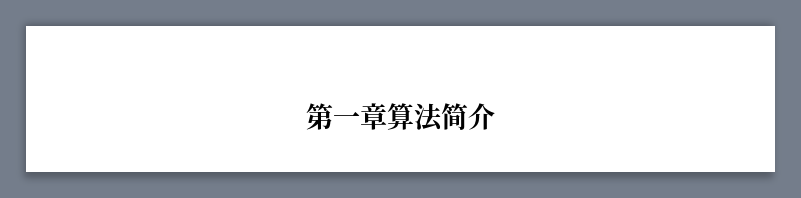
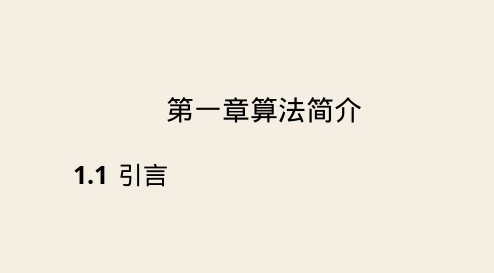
+ 1.1引言

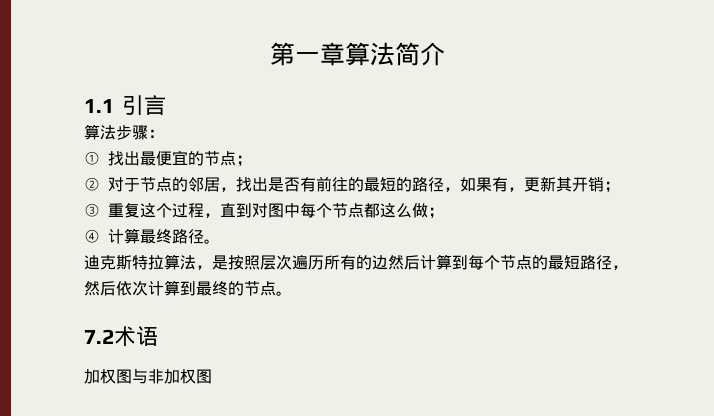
+ 算法步骤：
+ ①找出最便宜的节点；
+ ②对于节点的邻居，找出是否有前往的最短的路径，如果有，更新其开销；
+ ③重复这个过程，直到对图中每个节点都这么做；
+ ④计算最终路径。
+ 迪克斯特拉算法，是按照层次遍历所有的边然后计算到每个节点的最短路径，然后依次计算到最终的节点。
+ 7.2术语
+ 加权图与非加权图

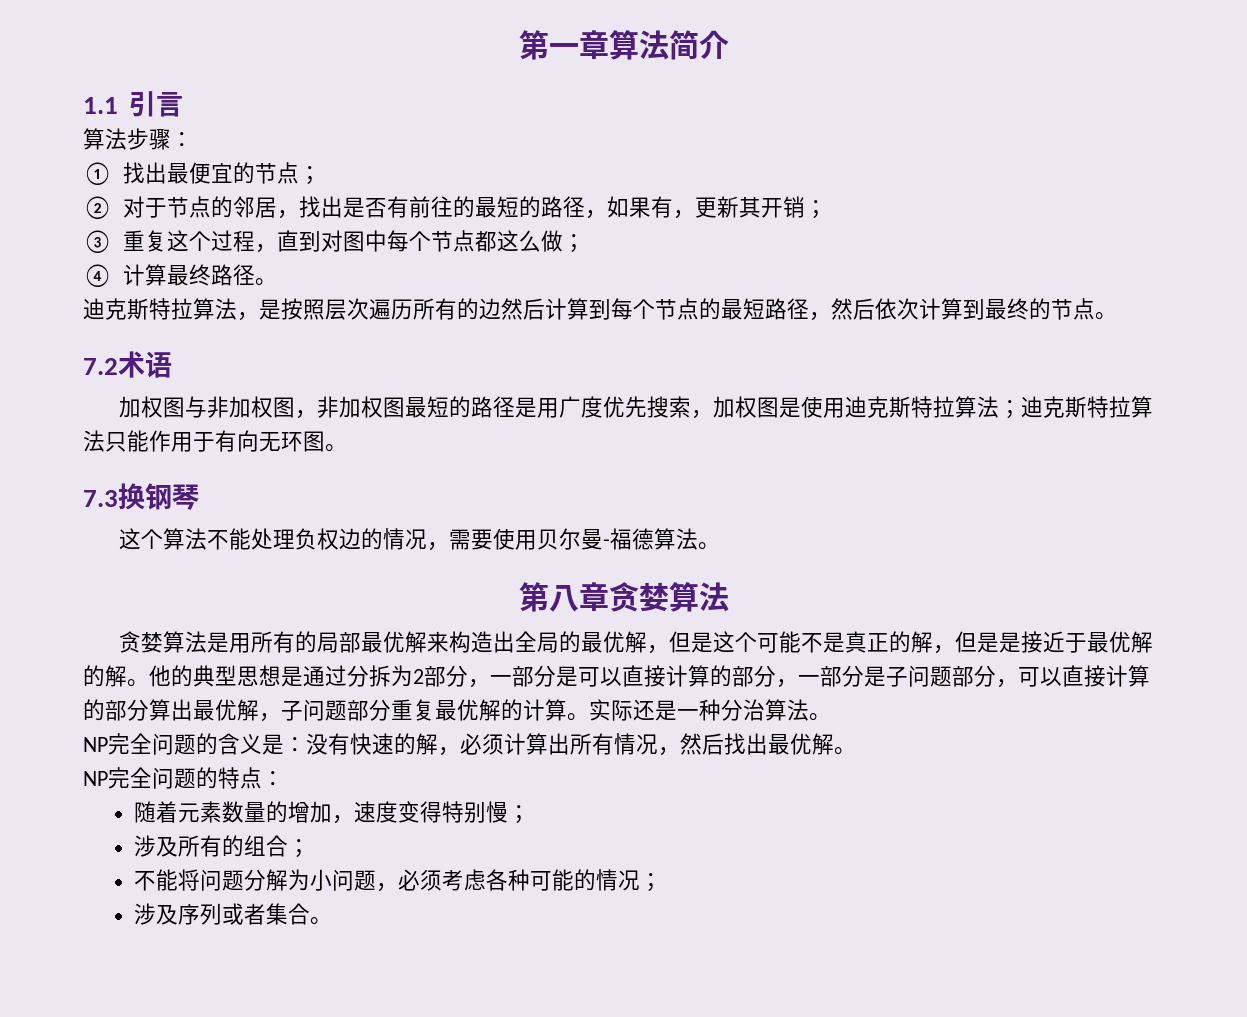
- 加权图与非加权图
+ 加权图与非加权图，非加权图最短的路径是用广度优先搜索，加权图是使用迪克斯特拉算法；迪克斯特拉算法只能作用于有向无环图。
+ 7.3换钢琴
+ 这个算法不能处理负权边的情况，需要使用贝尔曼-福德算法。
+ 第八章贪婪算法
+ 贪婪算法是用所有的局部最优解来构造出全局的最优解，但是这个可能不是真正的解，但是是接近于最优解的解。他的典型思想是通过分拆为2部分，一部分是可以直接计算的部分，一部分是子问题部分，可以直接计算的部分算出最优解，子问题部分重复最优解的计算。实际还是一种分治算法。
+ NP完全问题的含义是：没有快速的解，必须计算出所有情况，然后找出最优解。
+ NP完全问题的特点：
+ 随着元素数量的增加，速度变得特别慢；
+ 涉及所有的组合；
+ 不能将问题分解为小问题，必须考虑各种可能的情况；
+ 涉及序列或者集合。

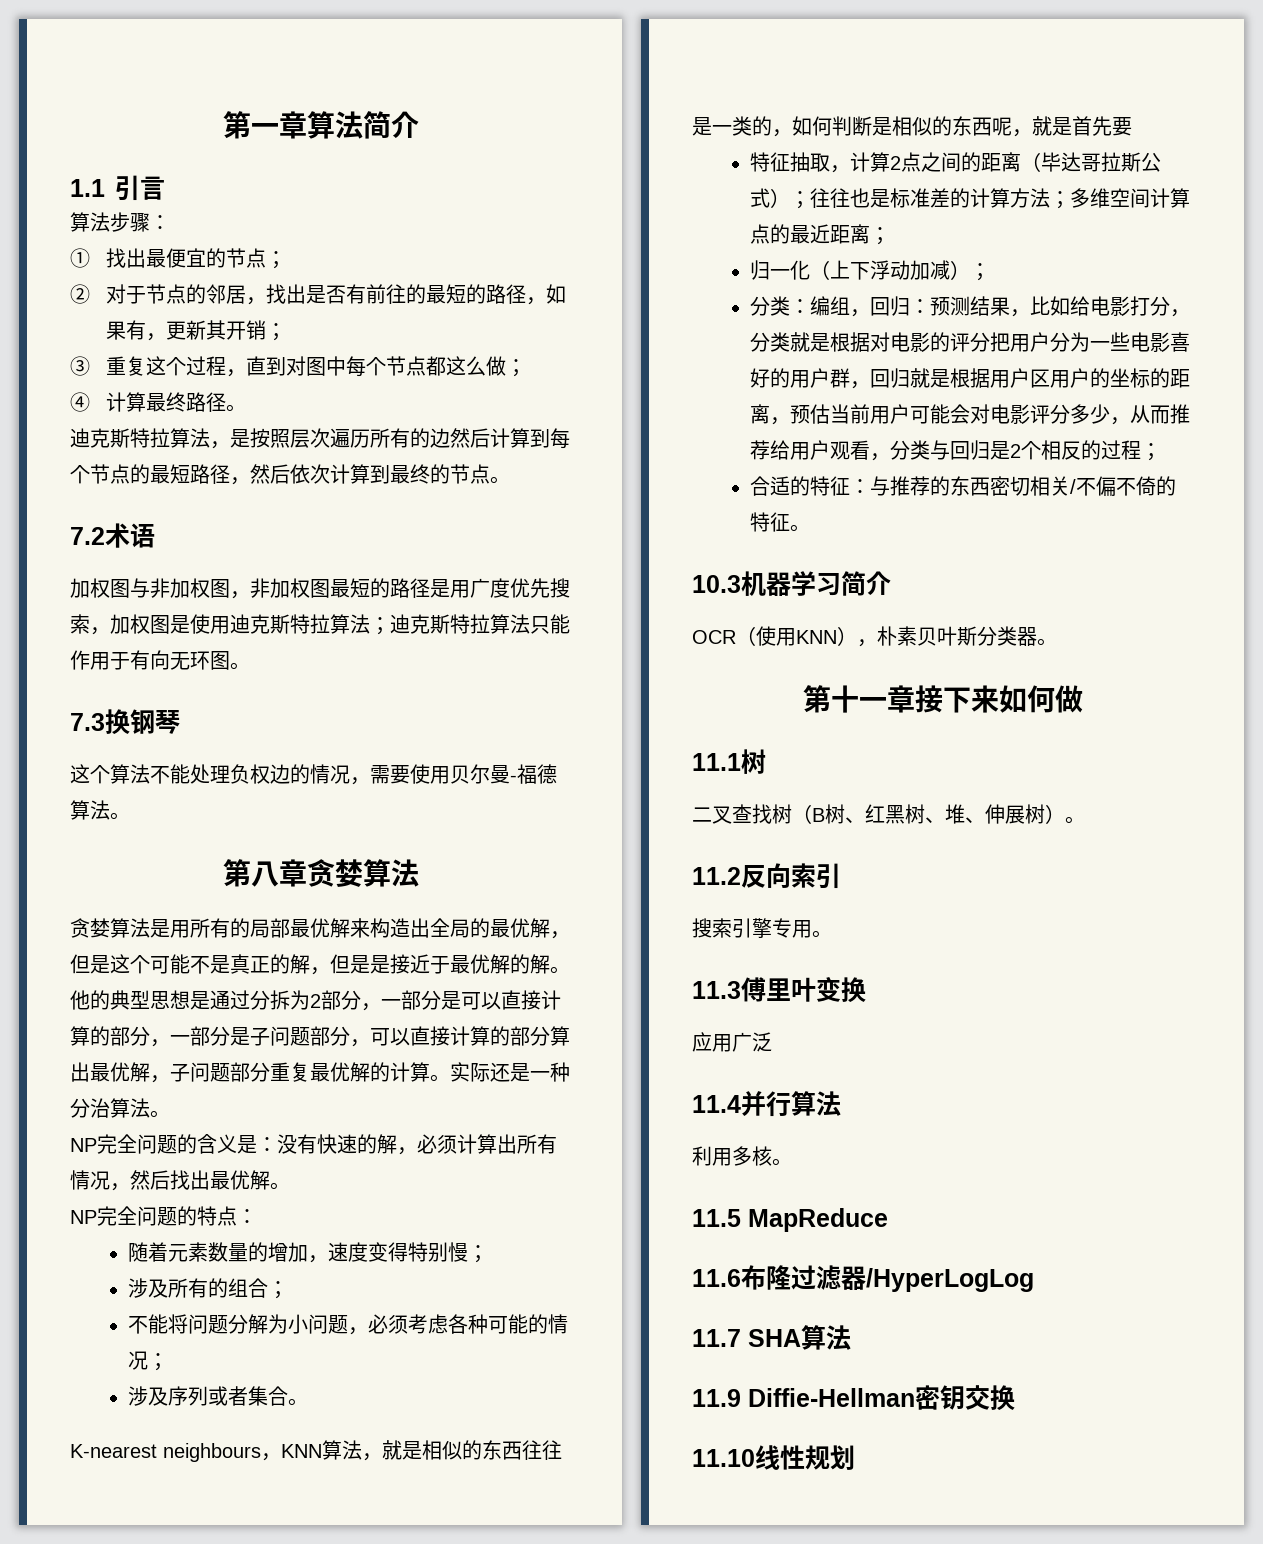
+ K-nearest neighbours，KNN算法，就是相似的东西往往是一类的，如何判断是相似的东西呢，就是首先要
+ 特征抽取，计算2点之间的距离（毕达哥拉斯公式）；往往也是标准差的计算方法；多维空间计算点的最近距离；
+ 归一化（上下浮动加减）；
+ 分类：编组，回归：预测结果，比如给电影打分，分类就是根据对电影的评分把用户分为一些电影喜好的用户群，回归就是根据用户区用户的坐标的距离，预估当前用户可能会对电影评分多少，从而推荐给用户观看，分类与回归是2个相反的过程；
+ 合适的特征：与推荐的东西密切相关/不偏不倚的特征。
+ 10.3机器学习简介
+ OCR（使用KNN），朴素贝叶斯分类器。
+ 第十一章接下来如何做
+ 11.1树
+ 二叉查找树（B树、红黑树、堆、伸展树）。
+ 11.2反向索引
+ 搜索引擎专用。
+ 11.3傅里叶变换
+ 应用广泛
+ 11.4并行算法
+ 利用多核。
+ 11.5 MapReduce
+ 11.6布隆过滤器/HyperLogLog
+ 11.7 SHA算法
+ 11.9 Diffie-Hellman密钥交换
+ 11.10线性规划

